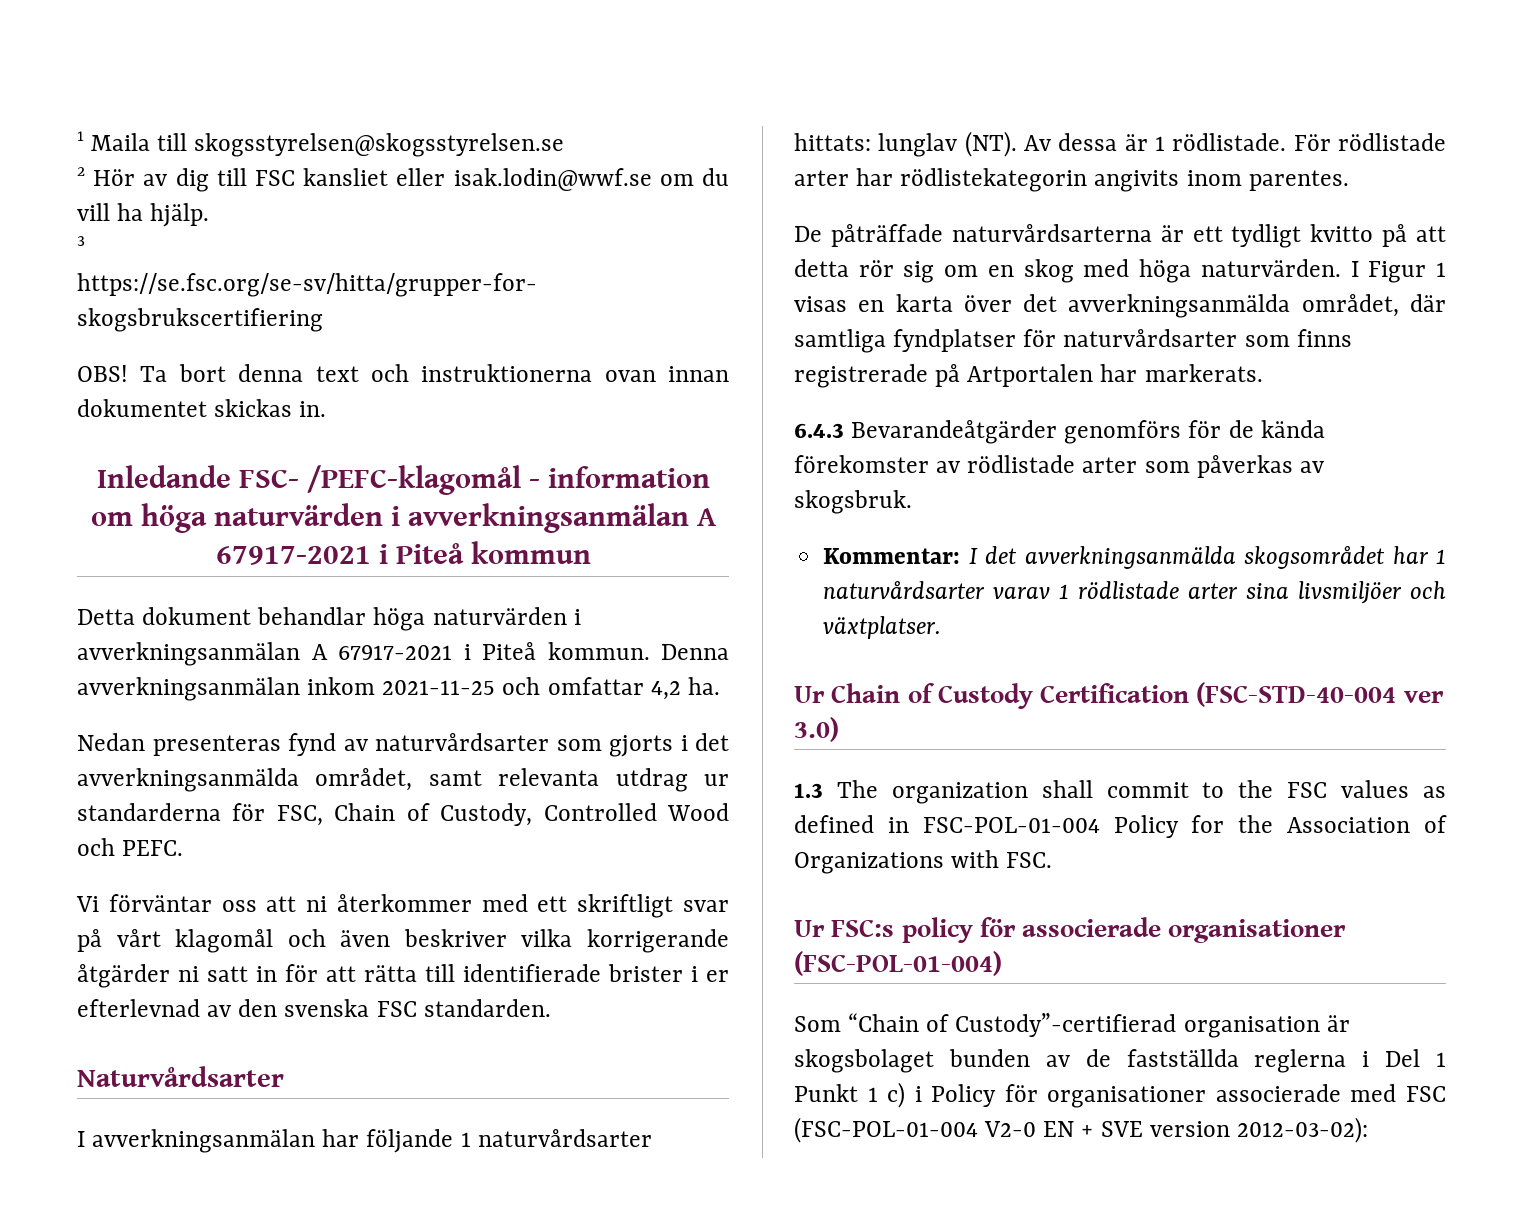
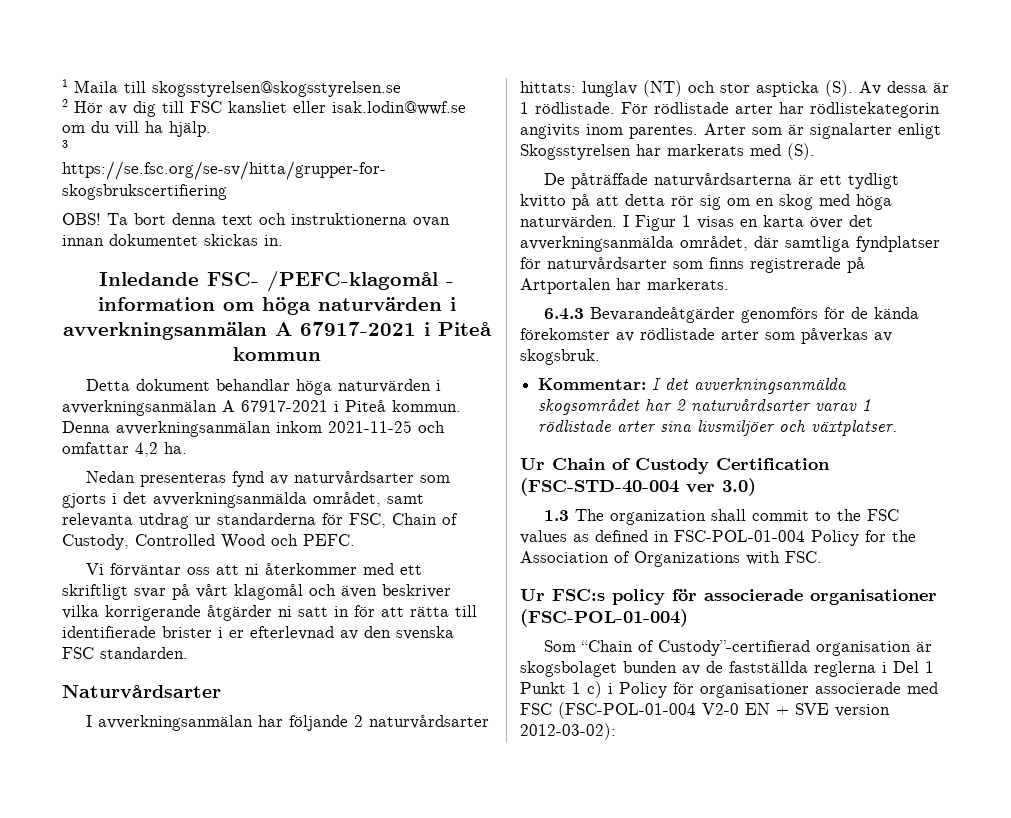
- I avverkningsanmälan har följande 1 naturvårdsarter hittats: lunglav (NT). Av dessa är 1 rödlistade.
+ I avverkningsanmälan har följande 2 naturvårdsarter hittats: lunglav (NT) och stor aspticka (S). Av dessa är 1 rödlistade.
+ Arter som är signalarter enligt Skogsstyrelsen har markerats med (S).
- Kommentar: I det avverkningsanmälda skogsområdet har 1 naturvårdsarter varav 1 rödlistade arter sina livsmiljöer och växtplatser.
+ Kommentar: I det avverkningsanmälda skogsområdet har 2 naturvårdsarter varav 1 rödlistade arter sina livsmiljöer och växtplatser.

